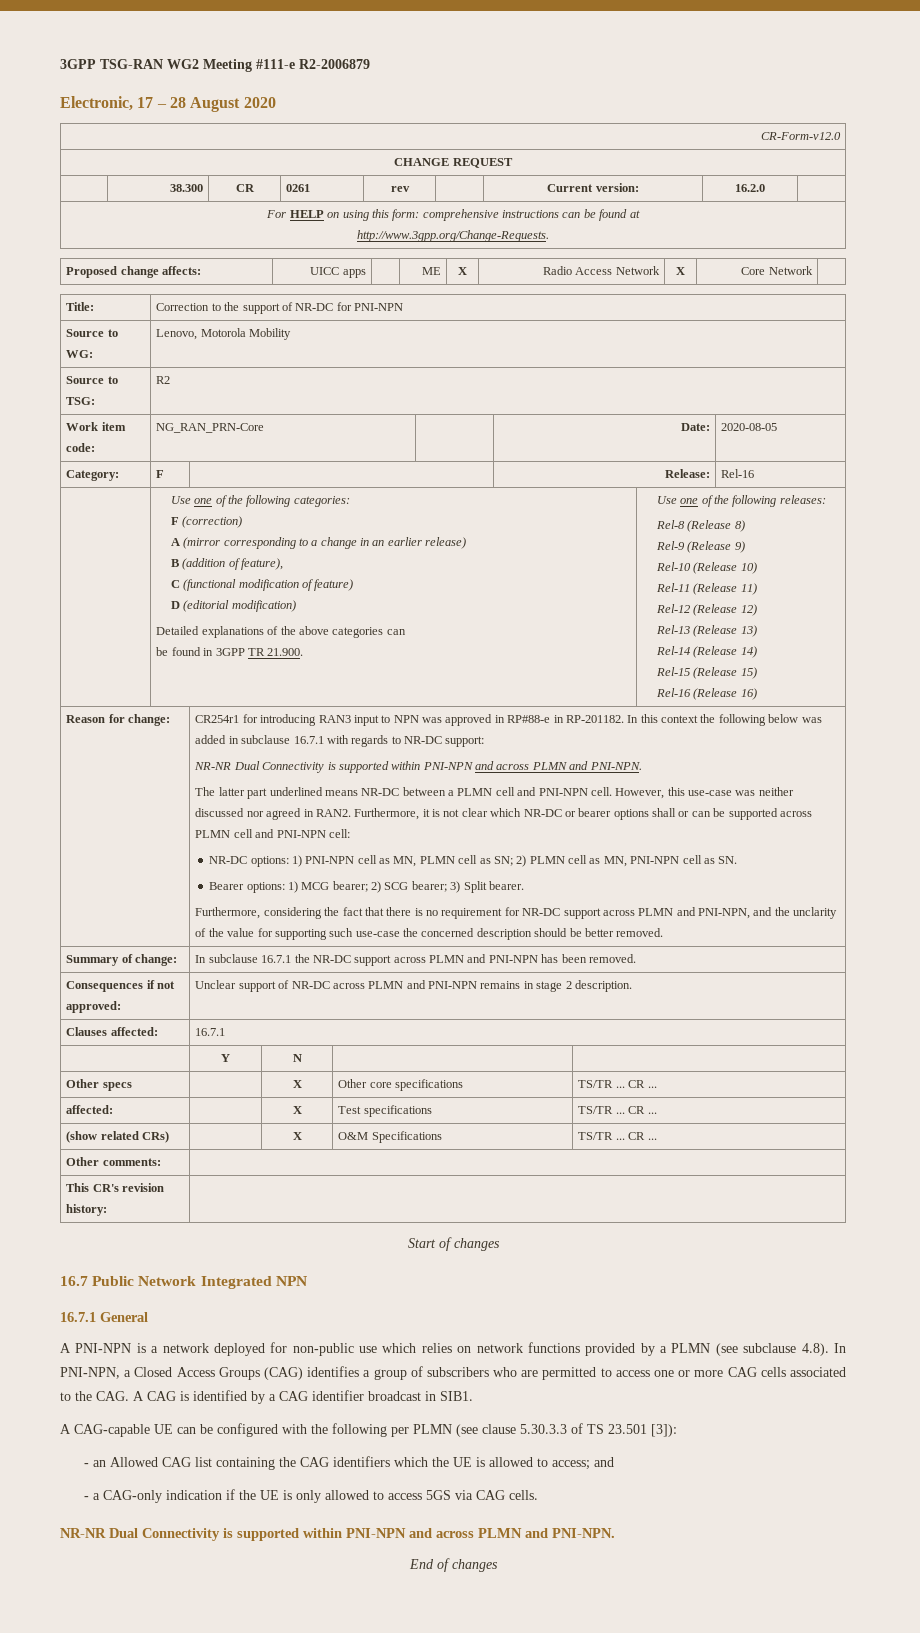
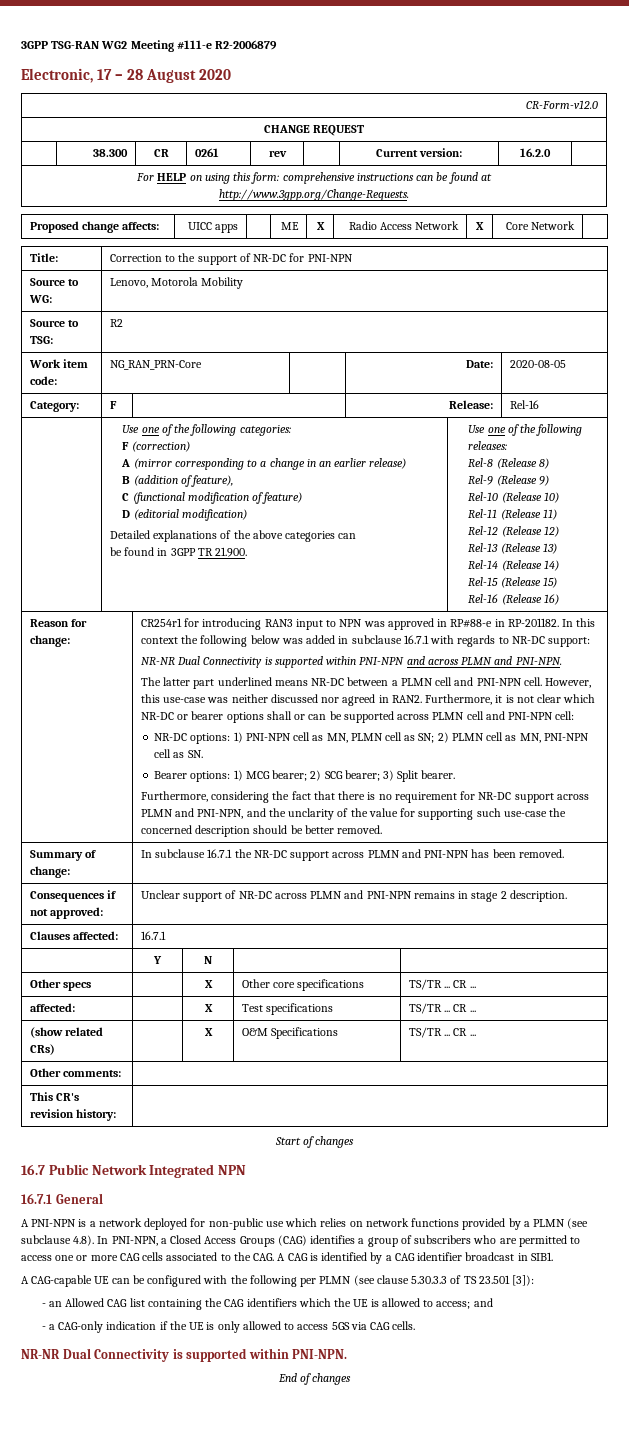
  - a CAG-only indication if the UE is only allowed to access 5GS via CAG cells.
- NR-NR Dual Connectivity is supported within PNI-NPN and across PLMN and PNI-NPN.
+ NR-NR Dual Connectivity is supported within PNI-NPN.

